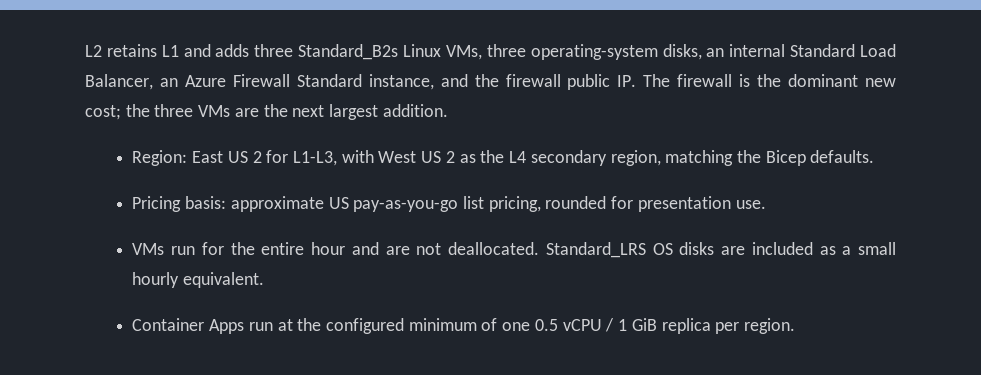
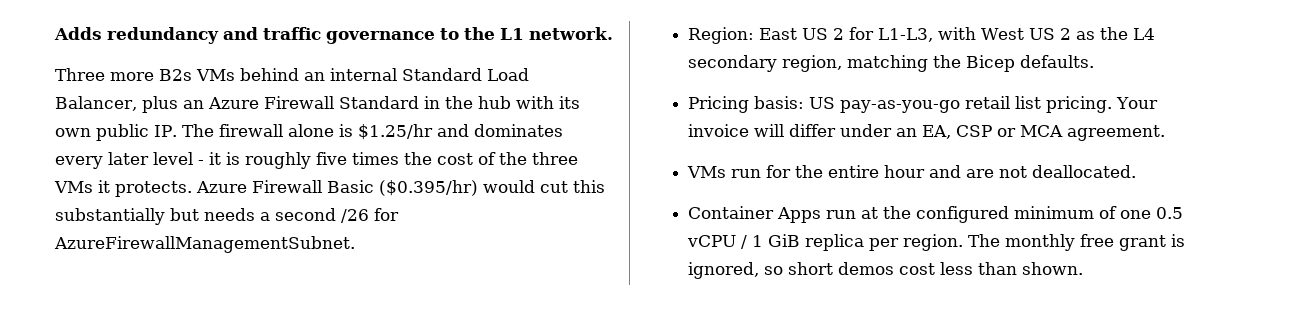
- L2 retains L1 and adds three Standard_B2s Linux VMs, three operating-system disks, an internal Standard Load Balancer, an Azure Firewall Standard instance, and the firewall public IP. The firewall is the dominant new cost; the three VMs are the next largest addition.
+ Adds redundancy and traffic governance to the L1 network.
+ Three more B2s VMs behind an internal Standard Load Balancer, plus an Azure Firewall Standard in the hub with its own public IP. The firewall alone is $1.25/hr and dominates every later level - it is roughly five times the cost of the three VMs it protects. Azure Firewall Basic ($0.395/hr) would cut this substantially but needs a second /26 for AzureFirewallManagementSubnet.
- Pricing basis: approximate US pay-as-you-go list pricing, rounded for presentation use.
+ Pricing basis: US pay-as-you-go retail list pricing. Your invoice will differ under an EA, CSP or MCA agreement.
- Standard_LRS OS disks are included as a small hourly equivalent.
+ The monthly free grant is ignored, so short demos cost less than shown.

